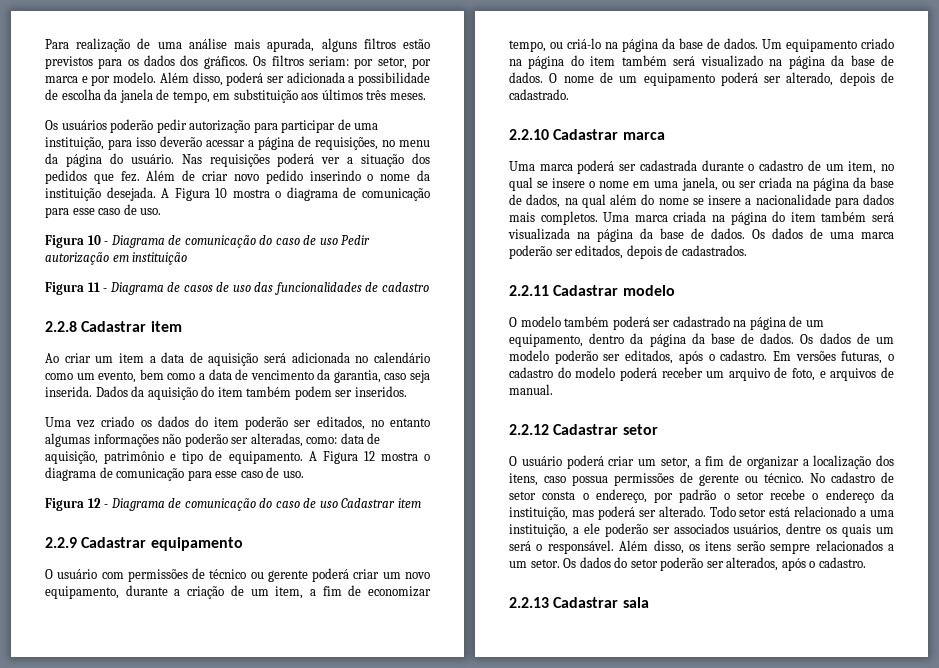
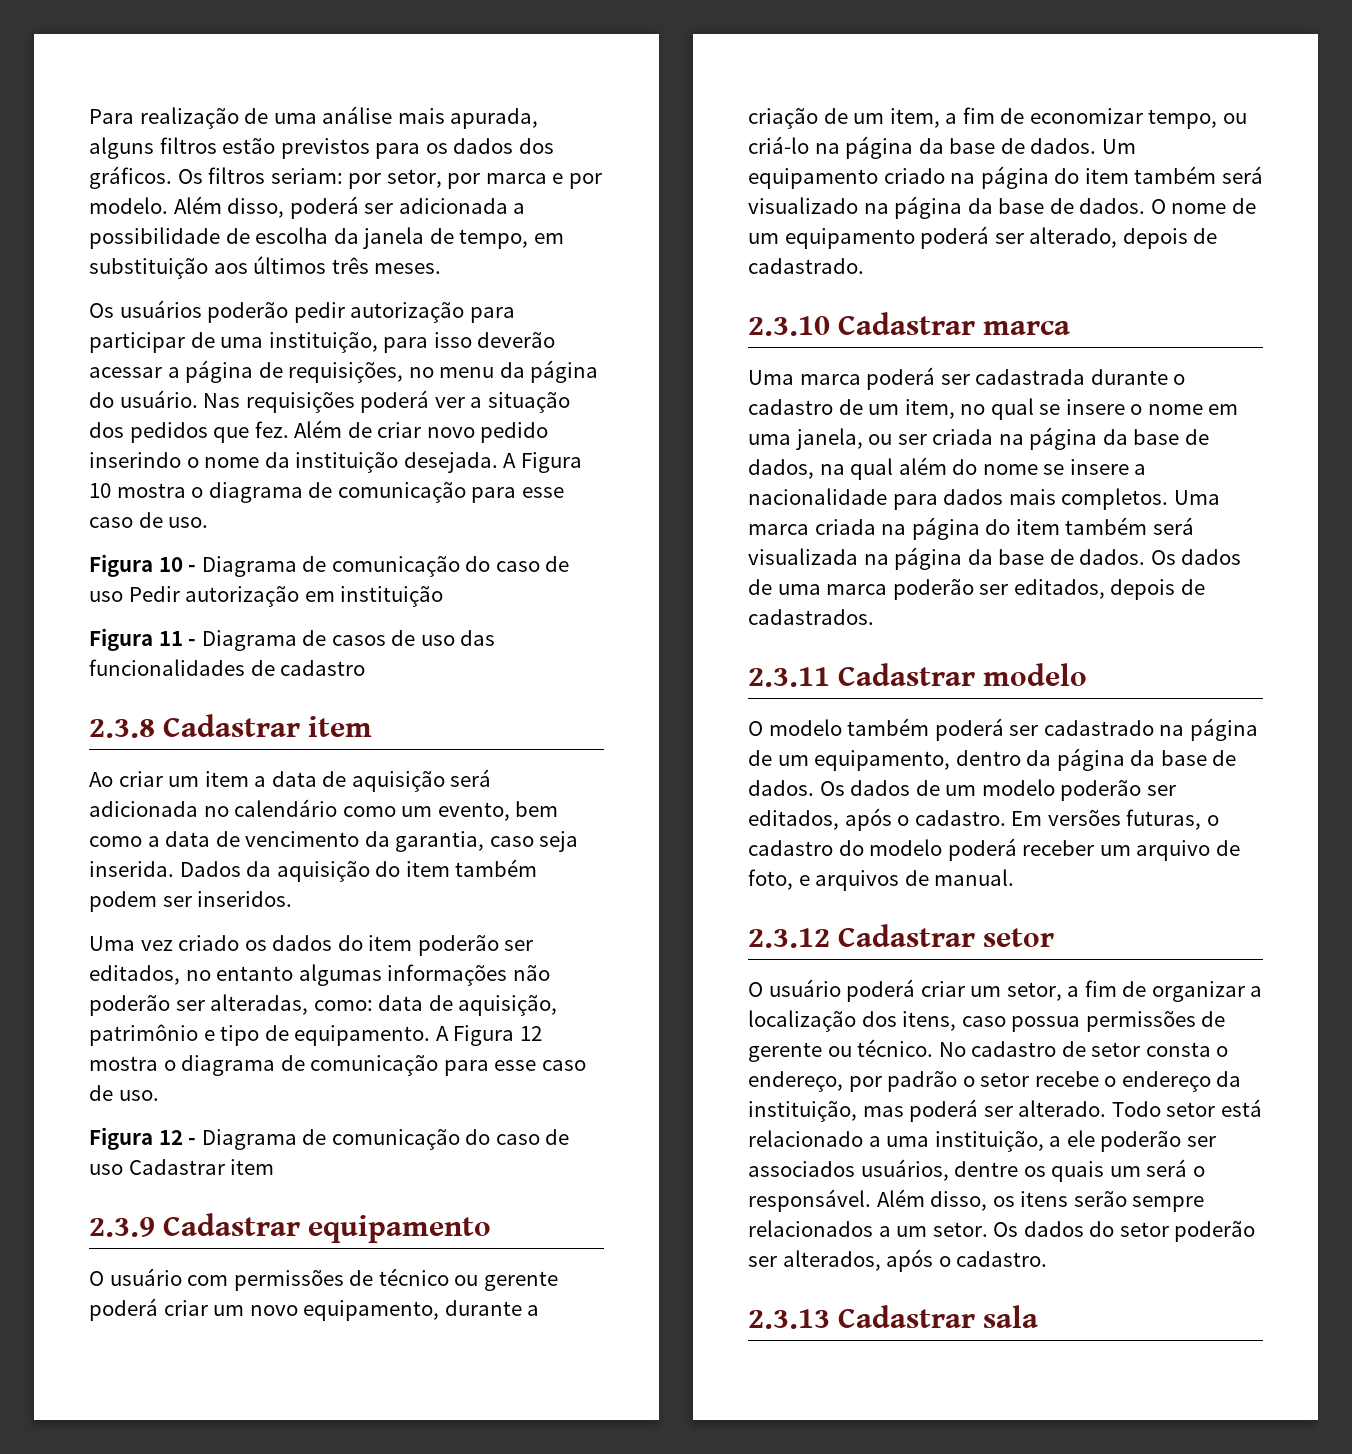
- 2.2.8 Cadastrar item
+ 2.3.8 Cadastrar item
- 2.2.9 Cadastrar equipamento
+ 2.3.9 Cadastrar equipamento
- 2.2.10 Cadastrar marca
+ 2.3.10 Cadastrar marca
- 2.2.11 Cadastrar modelo
+ 2.3.11 Cadastrar modelo
- 2.2.12 Cadastrar setor
+ 2.3.12 Cadastrar setor
- 2.2.13 Cadastrar sala
+ 2.3.13 Cadastrar sala

